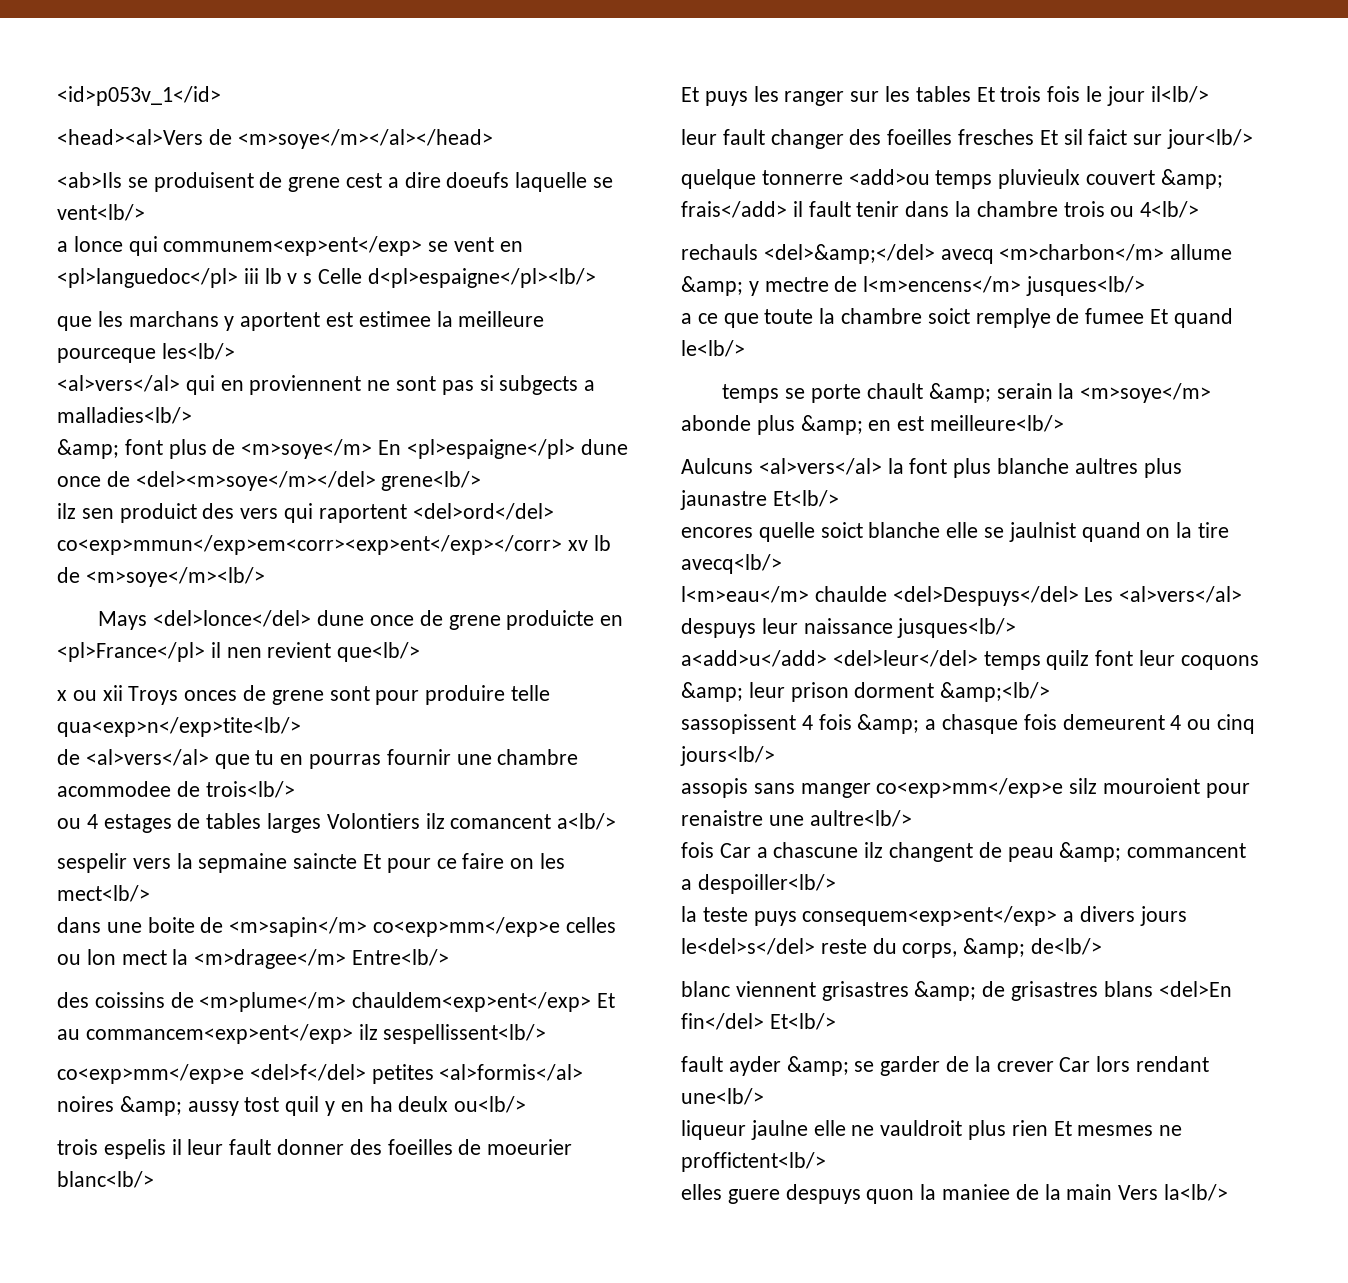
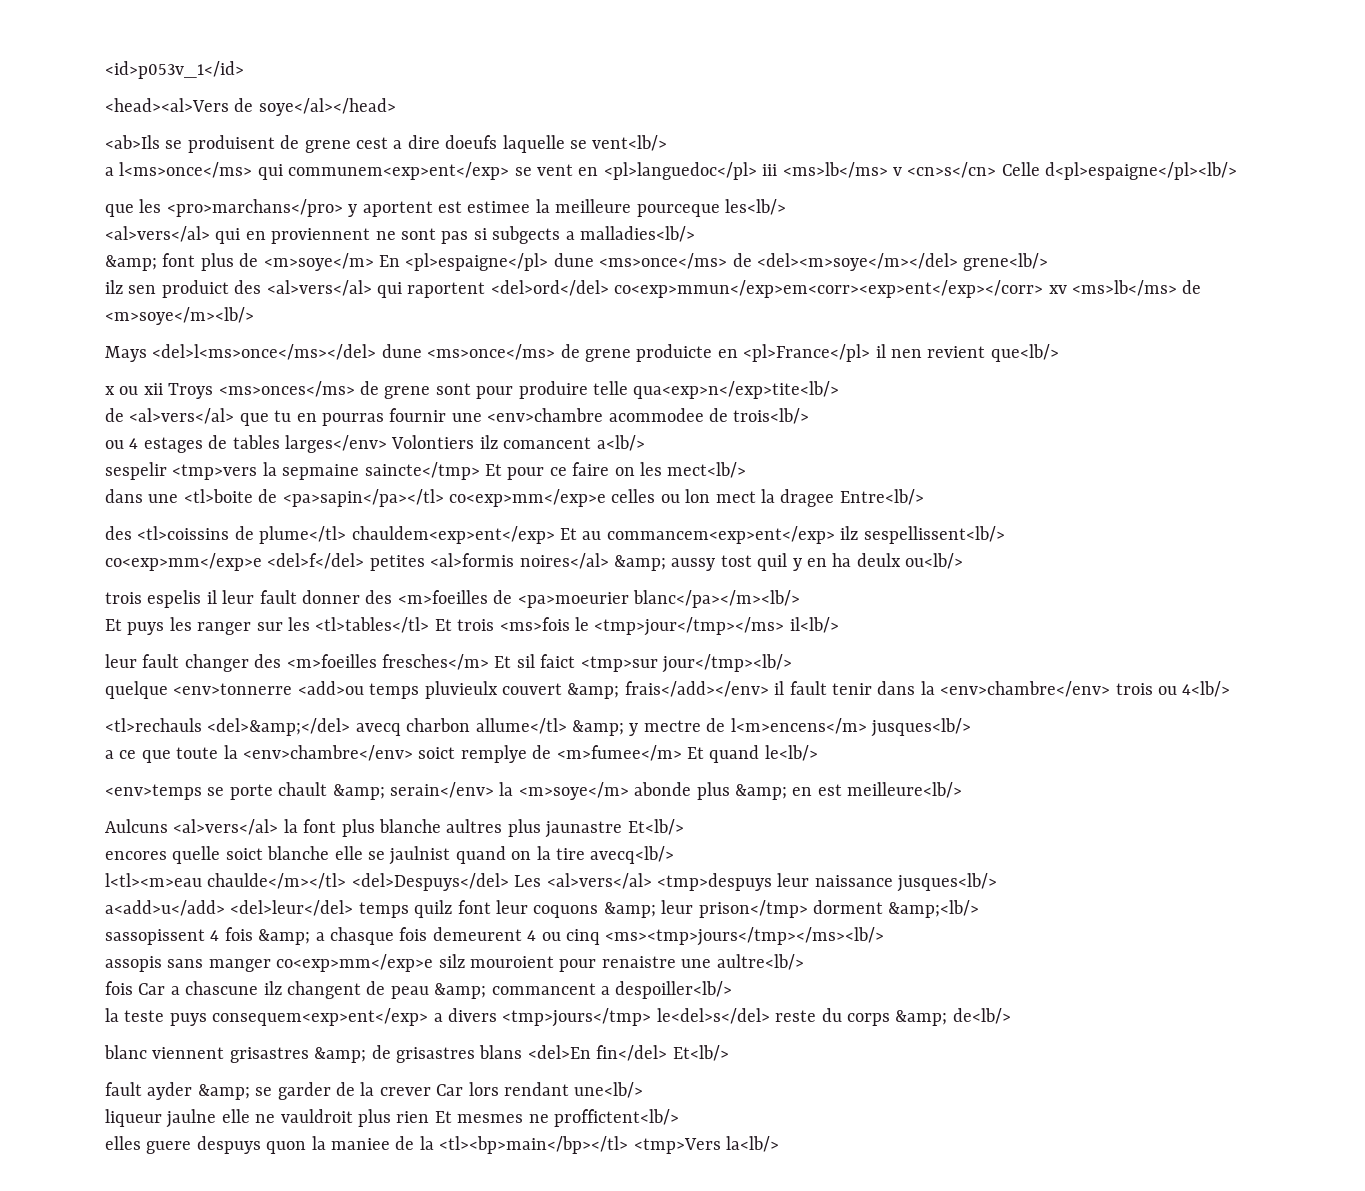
- <head><al>Vers de <m>soye</m></al></head>
+ <head><al>Vers de soye</al></head>
- a lonce qui communem<exp>ent</exp> se vent en <pl>languedoc</pl> iii lb v s Celle d<pl>espaigne</pl><lb/>
+ a l<ms>once</ms> qui communem<exp>ent</exp> se vent en <pl>languedoc</pl> iii <ms>lb</ms> v <cn>s</cn> Celle d<pl>espaigne</pl><lb/>
- que les marchans y aportent est estimee la meilleure pourceque les<lb/>
+ que les <pro>marchans</pro> y aportent est estimee la meilleure pourceque les<lb/>
- &amp; font plus de <m>soye</m> En <pl>espaigne</pl> dune once de <del><m>soye</m></del> grene<lb/>
+ &amp; font plus de <m>soye</m> En <pl>espaigne</pl> dune <ms>once</ms> de <del><m>soye</m></del> grene<lb/>
- ilz sen produict des vers qui raportent <del>ord</del> co<exp>mmun</exp>em<corr><exp>ent</exp></corr> xv lb de <m>soye</m><lb/>
+ ilz sen produict des <al>vers</al> qui raportent <del>ord</del> co<exp>mmun</exp>em<corr><exp>ent</exp></corr> xv <ms>lb</ms> de <m>soye</m><lb/>
- Mays <del>lonce</del> dune once de grene produicte en <pl>France</pl> il nen revient que<lb/>
+ Mays <del>l<ms>once</ms></del> dune <ms>once</ms> de grene produicte en <pl>France</pl> il nen revient que<lb/>
- x ou xii Troys onces de grene sont pour produire telle qua<exp>n</exp>tite<lb/>
+ x ou xii Troys <ms>onces</ms> de grene sont pour produire telle qua<exp>n</exp>tite<lb/>
- de <al>vers</al> que tu en pourras fournir une chambre acommodee de trois<lb/>
+ de <al>vers</al> que tu en pourras fournir une <env>chambre acommodee de trois<lb/>
- ou 4 estages de tables larges Volontiers ilz comancent a<lb/>
+ ou 4 estages de tables larges</env> Volontiers ilz comancent a<lb/>
- sespelir vers la sepmaine saincte Et pour ce faire on les mect<lb/>
+ sespelir <tmp>vers la sepmaine saincte</tmp> Et pour ce faire on les mect<lb/>
- dans une boite de <m>sapin</m> co<exp>mm</exp>e celles ou lon mect la <m>dragee</m> Entre<lb/>
+ dans une <tl>boite de <pa>sapin</pa></tl> co<exp>mm</exp>e celles ou lon mect la dragee Entre<lb/>
- des coissins de <m>plume</m> chauldem<exp>ent</exp> Et au commancem<exp>ent</exp> ilz sespellissent<lb/>
+ des <tl>coissins de plume</tl> chauldem<exp>ent</exp> Et au commancem<exp>ent</exp> ilz sespellissent<lb/>
- co<exp>mm</exp>e <del>f</del> petites <al>formis</al> noires &amp; aussy tost quil y en ha deulx ou<lb/>
+ co<exp>mm</exp>e <del>f</del> petites <al>formis noires</al> &amp; aussy tost quil y en ha deulx ou<lb/>
- trois espelis il leur fault donner des foeilles de moeurier blanc<lb/>
+ trois espelis il leur fault donner des <m>foeilles de <pa>moeurier blanc</pa></m><lb/>
- Et puys les ranger sur les tables Et trois fois le jour il<lb/>
+ Et puys les ranger sur les <tl>tables</tl> Et trois <ms>fois le <tmp>jour</tmp></ms> il<lb/>
- leur fault changer des foeilles fresches Et sil faict sur jour<lb/>
+ leur fault changer des <m>foeilles fresches</m> Et sil faict <tmp>sur jour</tmp><lb/>
- quelque tonnerre <add>ou temps pluvieulx couvert &amp; frais</add> il fault tenir dans la chambre trois ou 4<lb/>
+ quelque <env>tonnerre <add>ou temps pluvieulx couvert &amp; frais</add></env> il fault tenir dans la <env>chambre</env> trois ou 4<lb/>
- rechauls <del>&amp;</del> avecq <m>charbon</m> allume &amp; y mectre de l<m>encens</m> jusques<lb/>
+ <tl>rechauls <del>&amp;</del> avecq charbon allume</tl> &amp; y mectre de l<m>encens</m> jusques<lb/>
- a ce que toute la chambre soict remplye de fumee Et quand le<lb/>
+ a ce que toute la <env>chambre</env> soict remplye de <m>fumee</m> Et quand le<lb/>
- temps se porte chault &amp; serain la <m>soye</m> abonde plus &amp; en est meilleure<lb/>
+ <env>temps se porte chault &amp; serain</env> la <m>soye</m> abonde plus &amp; en est meilleure<lb/>
- l<m>eau</m> chaulde <del>Despuys</del> Les <al>vers</al> despuys leur naissance jusques<lb/>
+ l<tl><m>eau chaulde</m></tl> <del>Despuys</del> Les <al>vers</al> <tmp>despuys leur naissance jusques<lb/>
- a<add>u</add> <del>leur</del> temps quilz font leur coquons &amp; leur prison dorment &amp;<lb/>
+ a<add>u</add> <del>leur</del> temps quilz font leur coquons &amp; leur prison</tmp> dorment &amp;<lb/>
- sassopissent 4 fois &amp; a chasque fois demeurent 4 ou cinq jours<lb/>
+ sassopissent 4 fois &amp; a chasque fois demeurent 4 ou cinq <ms><tmp>jours</tmp></ms><lb/>
- la teste puys consequem<exp>ent</exp> a divers jours le<del>s</del> reste du corps, &amp; de<lb/>
+ la teste puys consequem<exp>ent</exp> a divers <tmp>jours</tmp> le<del>s</del> reste du corps &amp; de<lb/>
- elles guere despuys quon la maniee de la main Vers la<lb/>
+ elles guere despuys quon la maniee de la <tl><bp>main</bp></tl> <tmp>Vers la<lb/>

